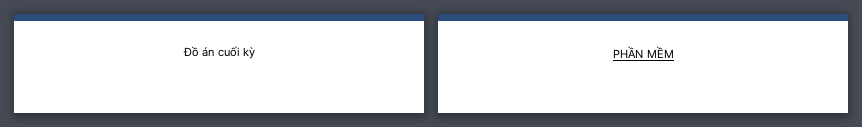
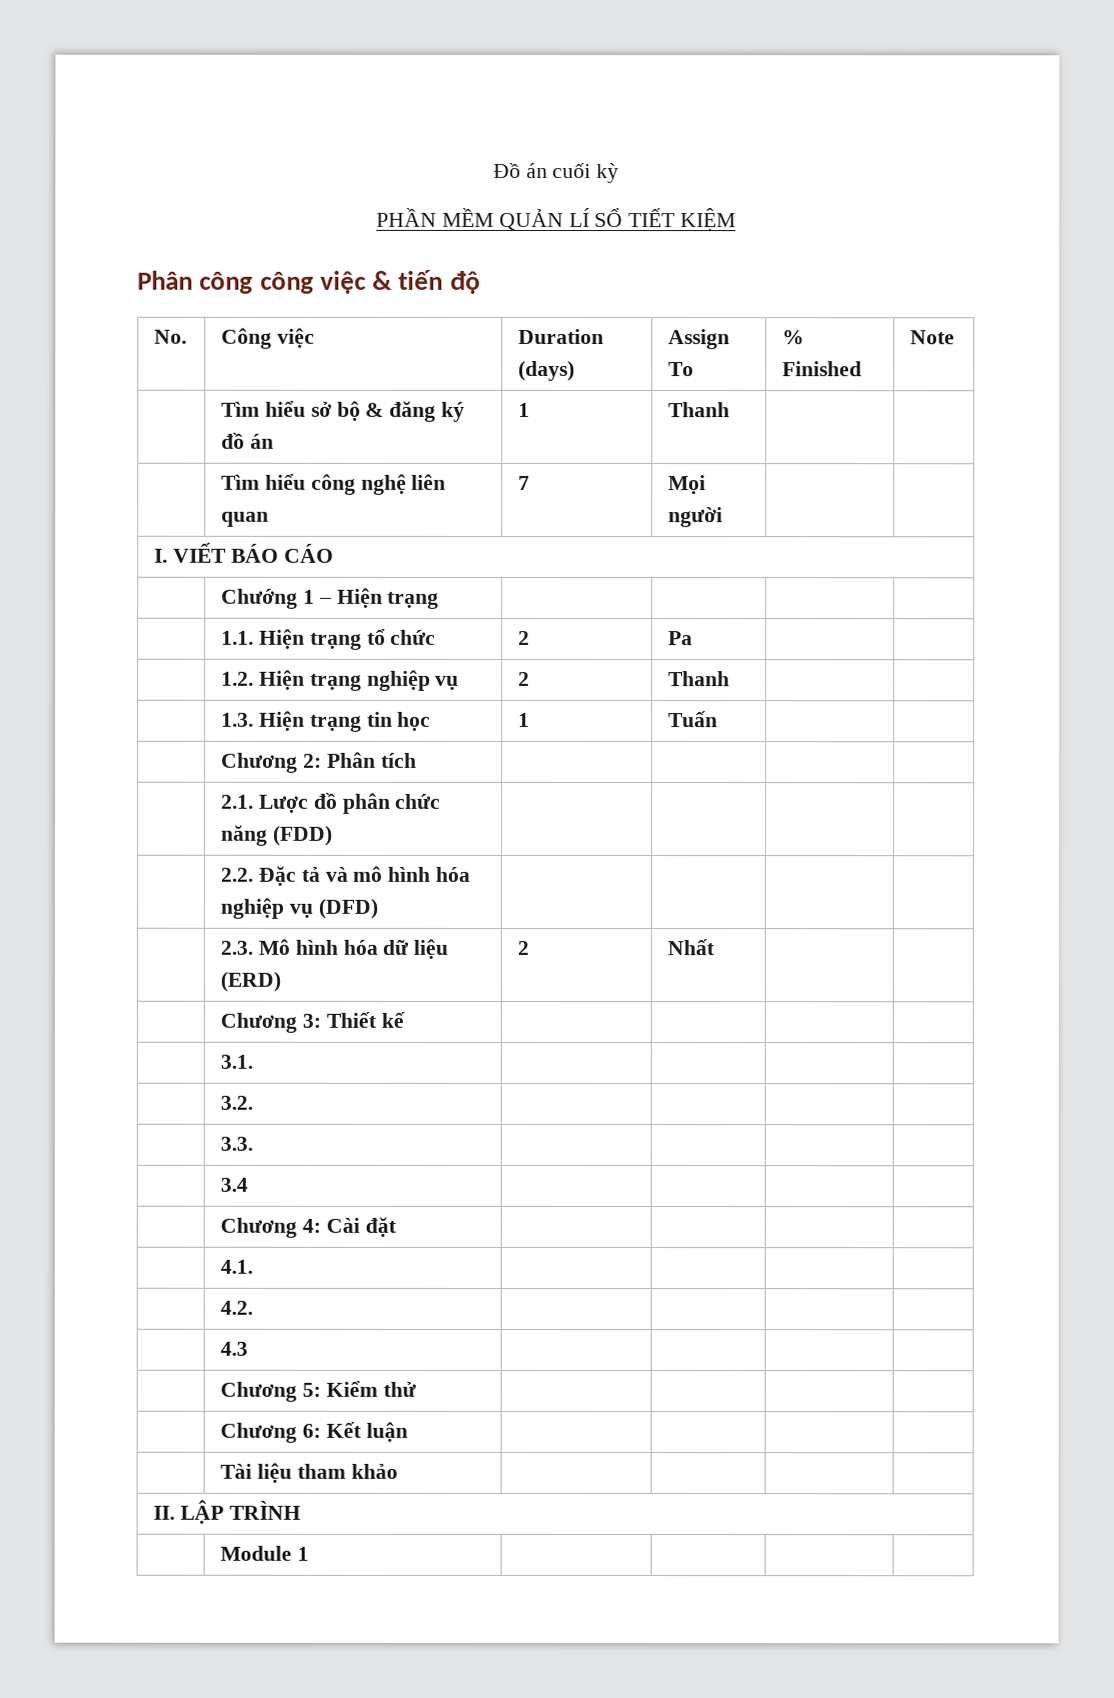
- PHẦN MỀM
+ PHẦN MỀM QUẢN LÍ SỔ TIẾT KIỆM
+ Phân công công việc & tiến độ
+ No. | Công việc | Duration (days) | Assign To | % Finished | Note
+ | Tìm hiểu sở bộ & đăng ký đồ án | 1 | Thanh | |
+ | Tìm hiểu công nghệ liên quan | 7 | Mọi người | |
+ I. VIẾT BÁO CÁO
+ | Chướng 1 – Hiện trạng | | | |
+ | 1.1. Hiện trạng tổ chức | 2 | Pa | |
+ | 1.2. Hiện trạng nghiệp vụ | 2 | Thanh | |
+ | 1.3. Hiện trạng tin học | 1 | Tuấn | |
+ | Chương 2: Phân tích | | | |
+ | 2.1. Lược đồ phân chức năng (FDD) | | | |
+ | 2.2. Đặc tả và mô hình hóa nghiệp vụ (DFD) | | | |
+ | 2.3. Mô hình hóa dữ liệu (ERD) | 2 | Nhất | |
+ | Chương 3: Thiết kế | | | |
+ | 3.1. | | | |
+ | 3.2. | | | |
+ | 3.3. | | | |
+ | 3.4 | | | |
+ | Chương 4: Cài đặt | | | |
+ | 4.1. | | | |
+ | 4.2. | | | |
+ | 4.3 | | | |
+ | Chương 5: Kiểm thử | | | |
+ | Chương 6: Kết luận | | | |
+ | Tài liệu tham khảo | | | |
+ II. LẬP TRÌNH
+ | Module 1 | | | |

